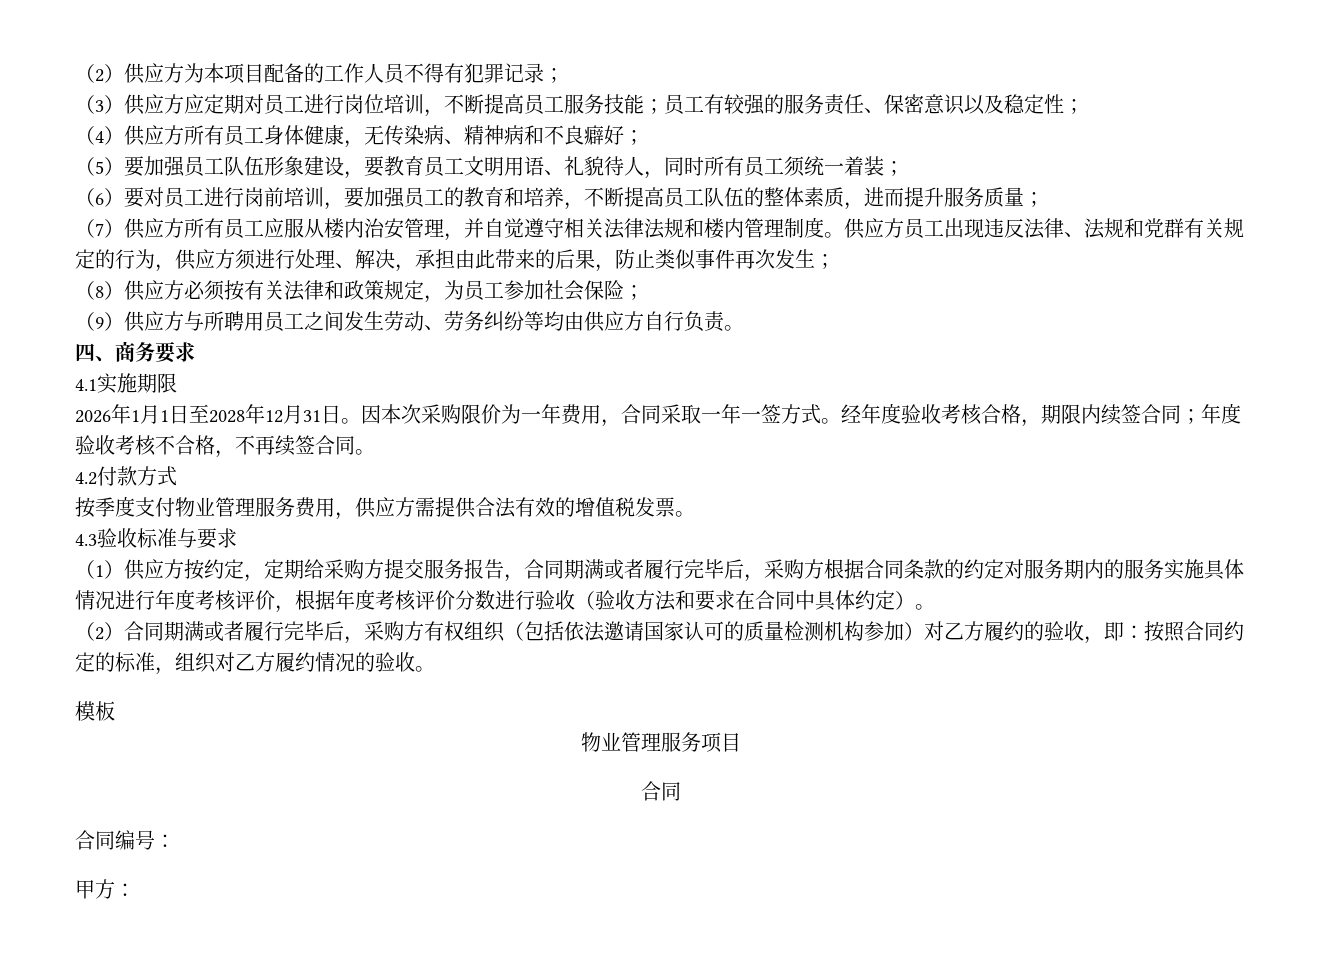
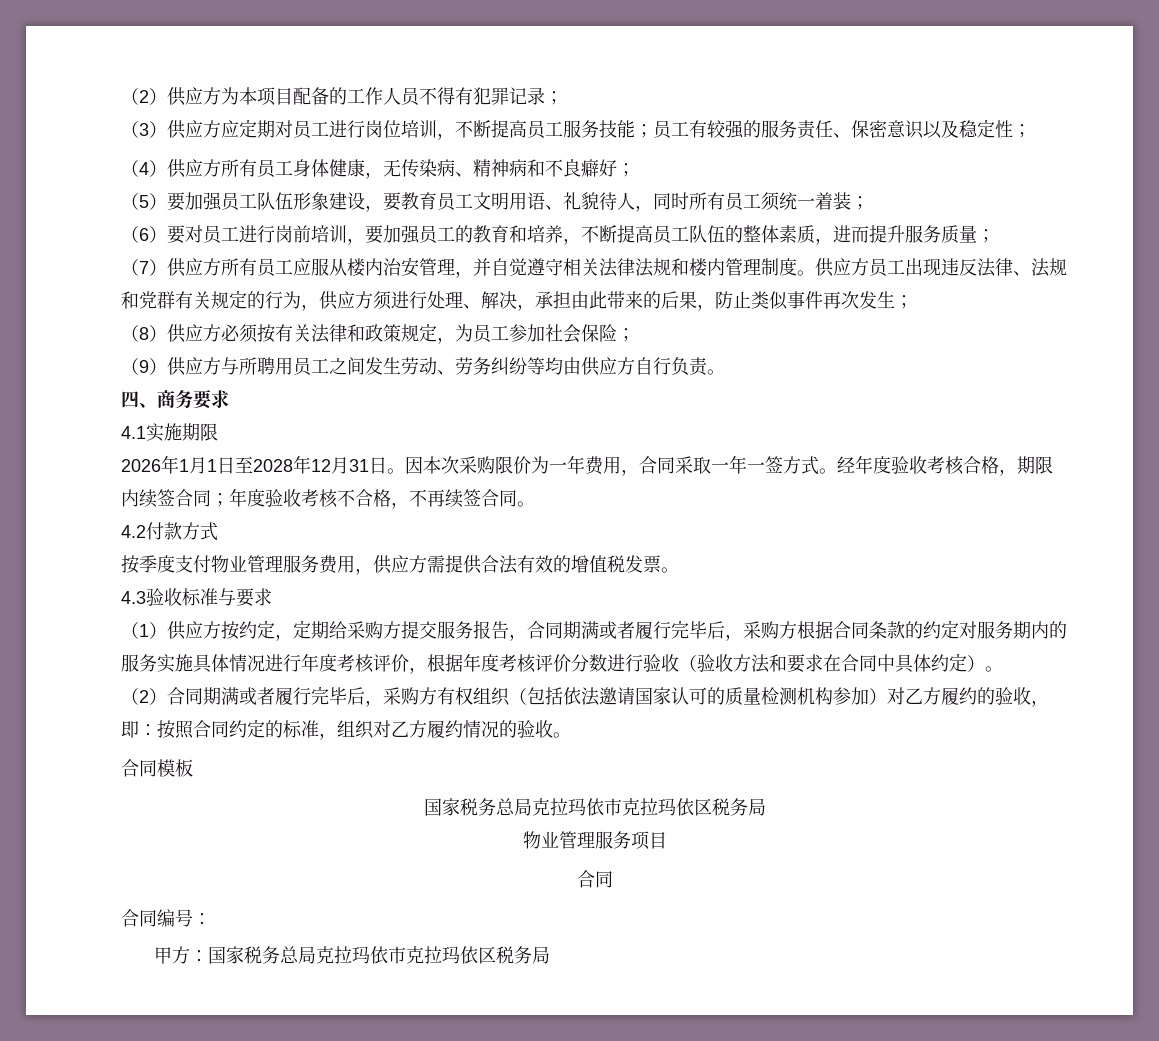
- 模板
+ 合同模板
+ 国家税务总局克拉玛依市克拉玛依区税务局
- 甲方：
+ 甲方：国家税务总局克拉玛依市克拉玛依区税务局

